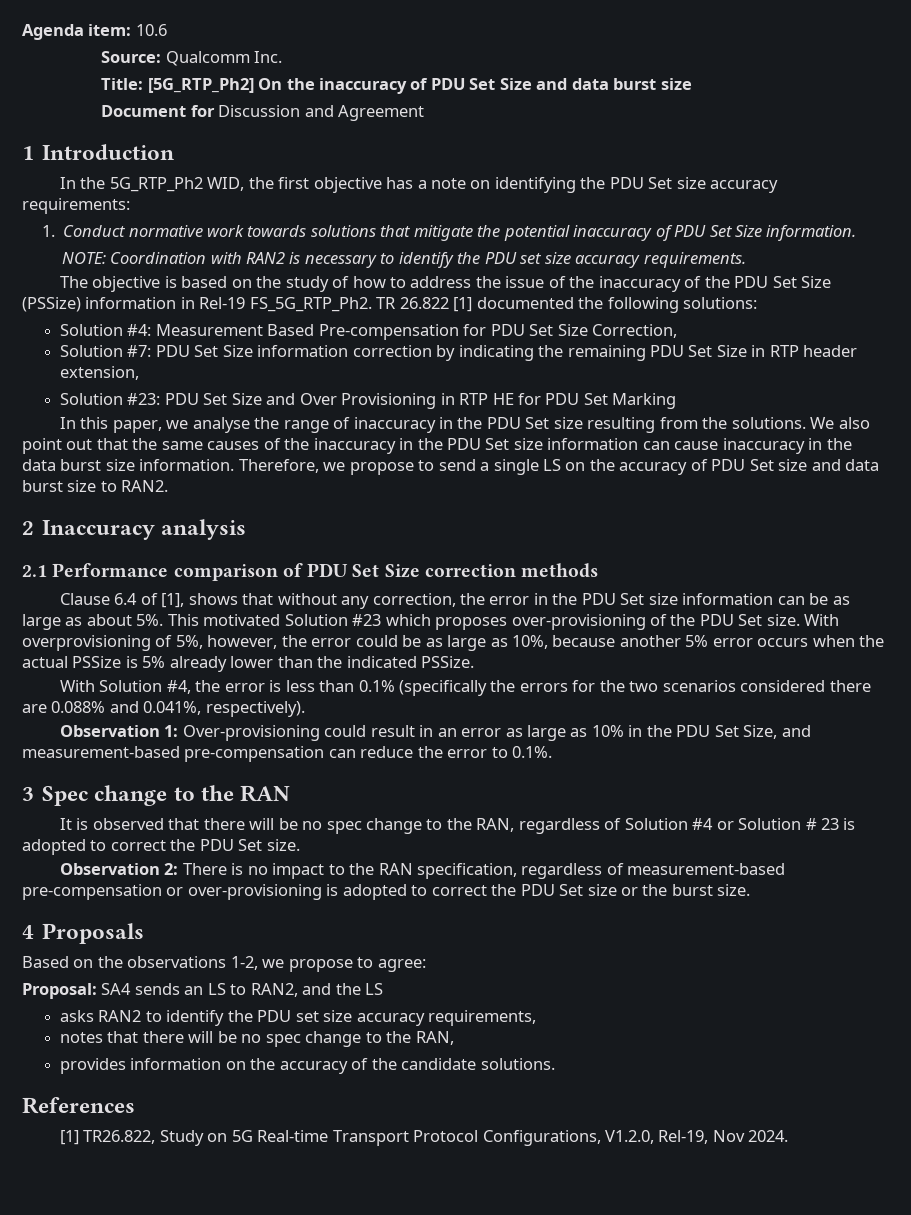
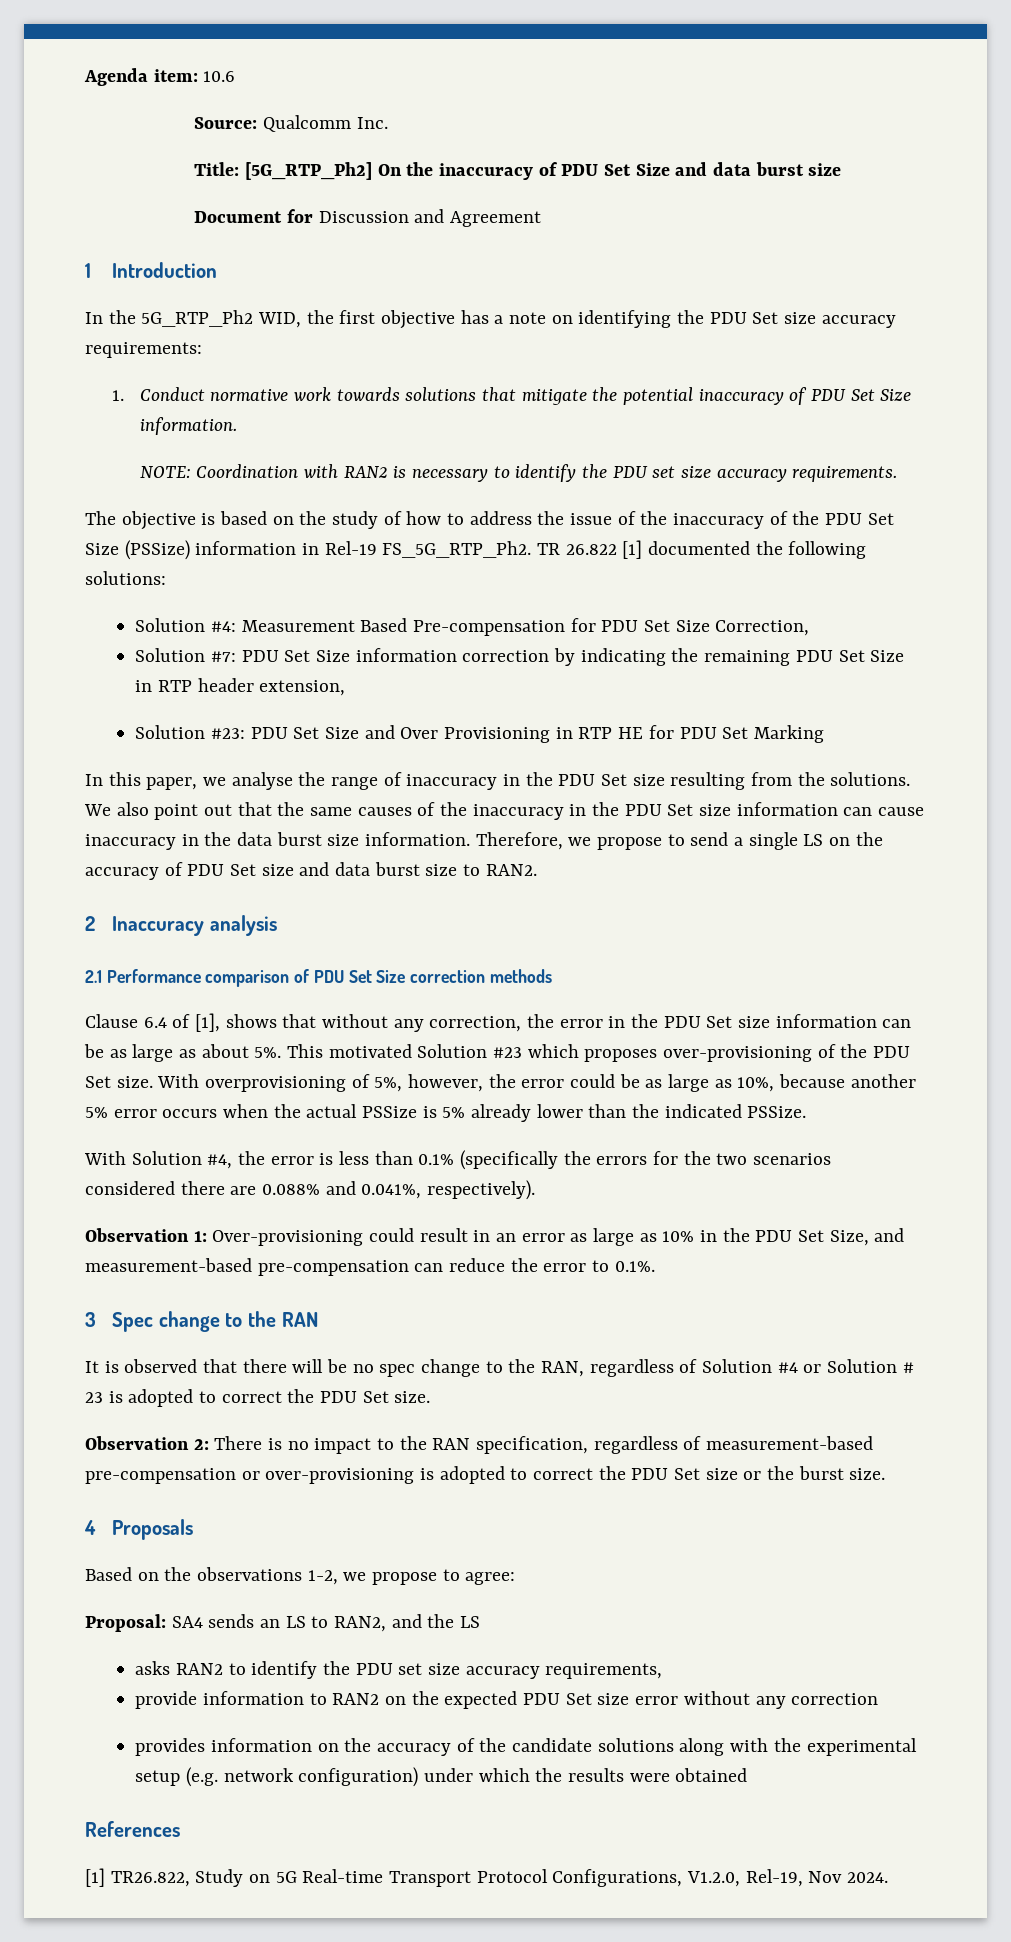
- notes that there will be no spec change to the RAN,
+ provide information to RAN2 on the expected PDU Set size error without any correction
- provides information on the accuracy of the candidate solutions.
+ provides information on the accuracy of the candidate solutions along with the experimental setup (e.g. network configuration) under which the results were obtained

